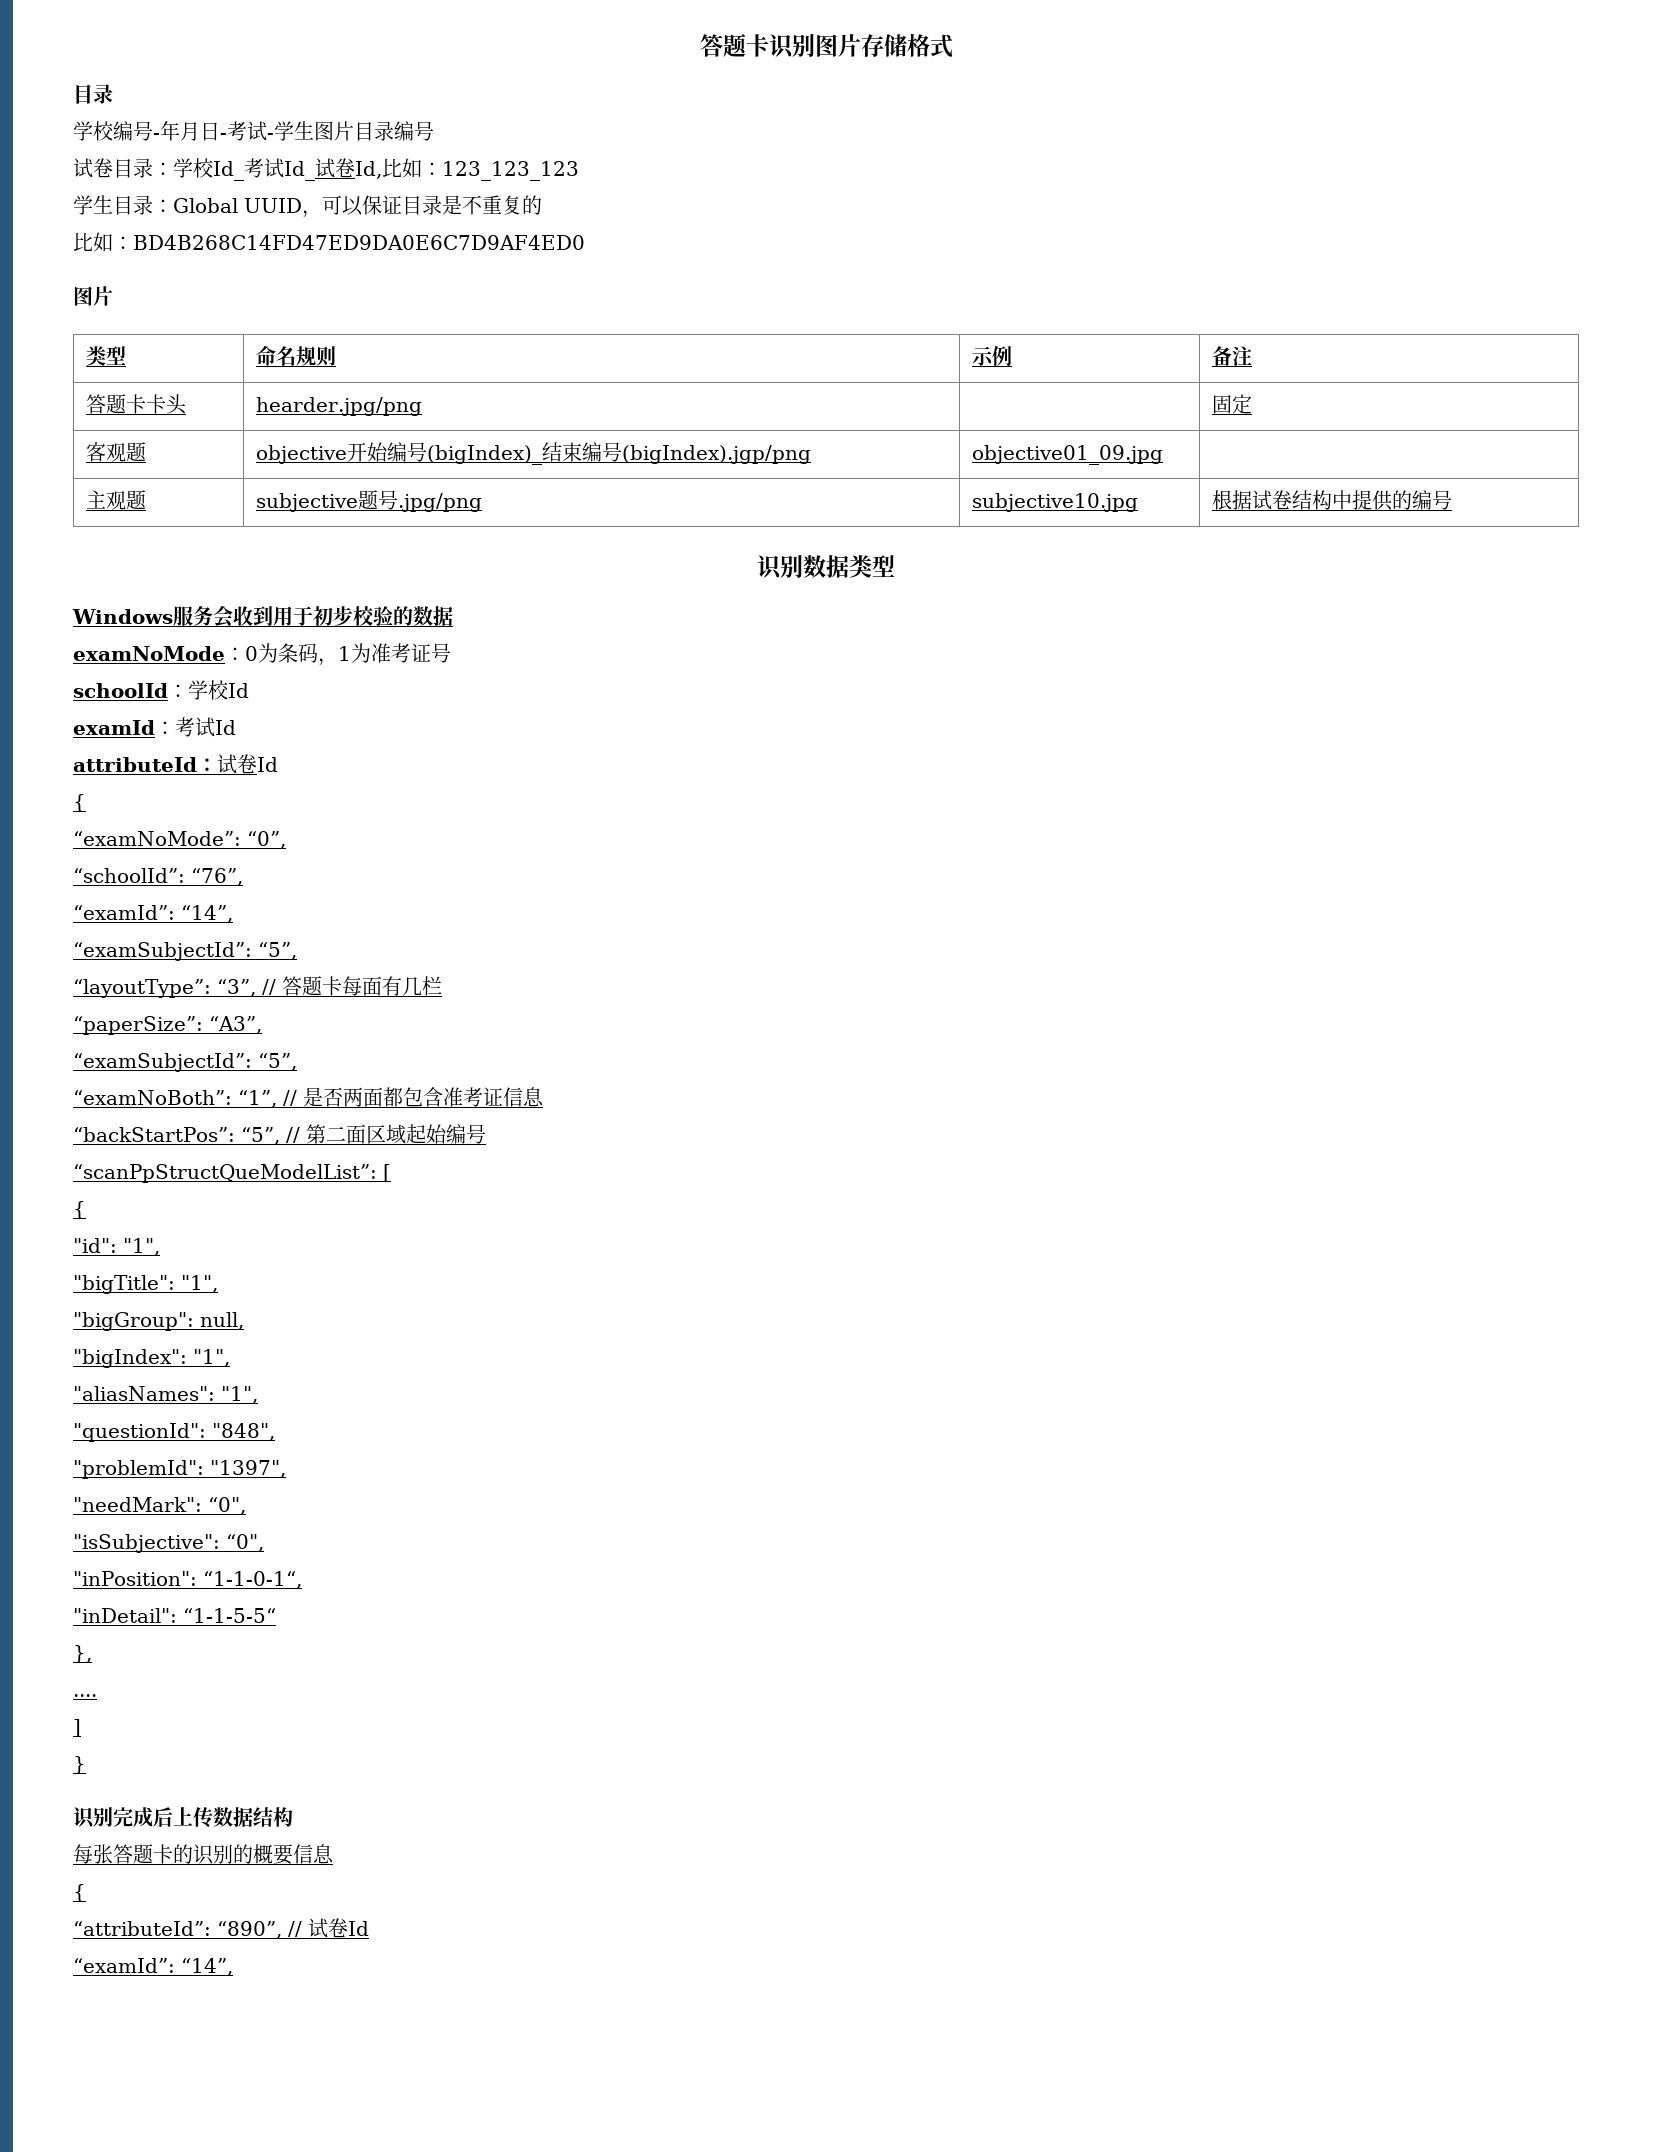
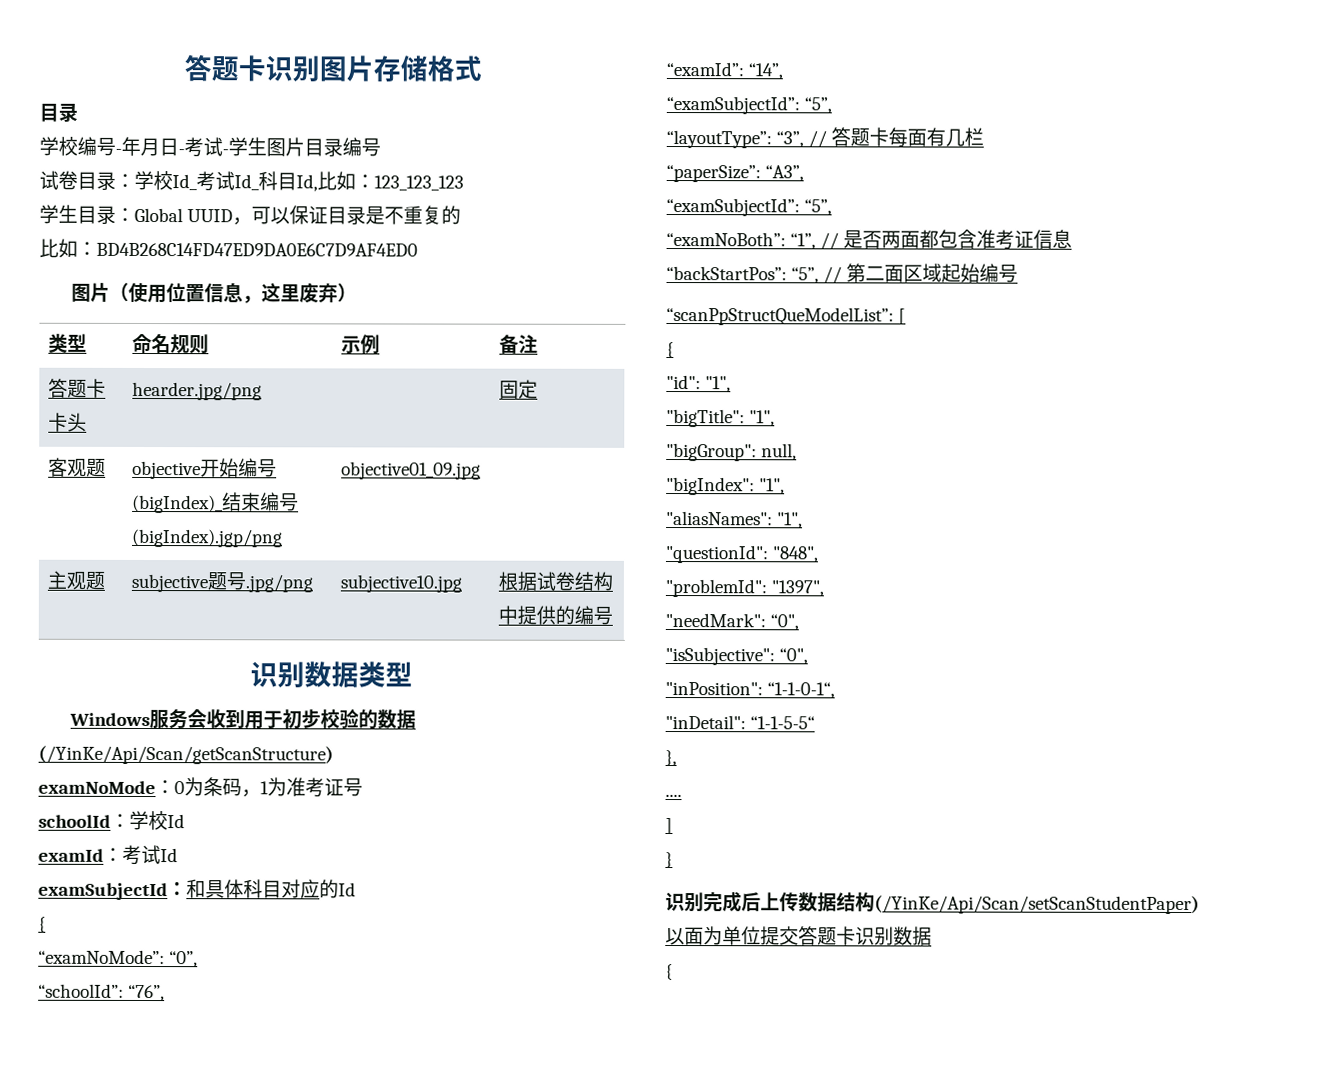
- 试卷目录：学校Id_考试Id_试卷Id,比如：123_123_123
+ 试卷目录：学校Id_考试Id_科目Id,比如：123_123_123
  比如：BD4B268C14FD47ED9DA0E6C7D9AF4ED0
- 图片
+ 图片（使用位置信息，这里废弃）
- Windows服务会收到用于初步校验的数据
+ Windows服务会收到用于初步校验的数据(/YinKe/Api/Scan/getScanStructure)
- attributeId：试卷Id
+ examSubjectId：和具体科目对应的Id
- 识别完成后上传数据结构
- 每张答题卡的识别的概要信息
+ 识别完成后上传数据结构(/YinKe/Api/Scan/setScanStudentPaper)
+ 以面为单位提交答题卡识别数据
  {
- “attributeId”: “890”, // 试卷Id
- “examId”: “14”,

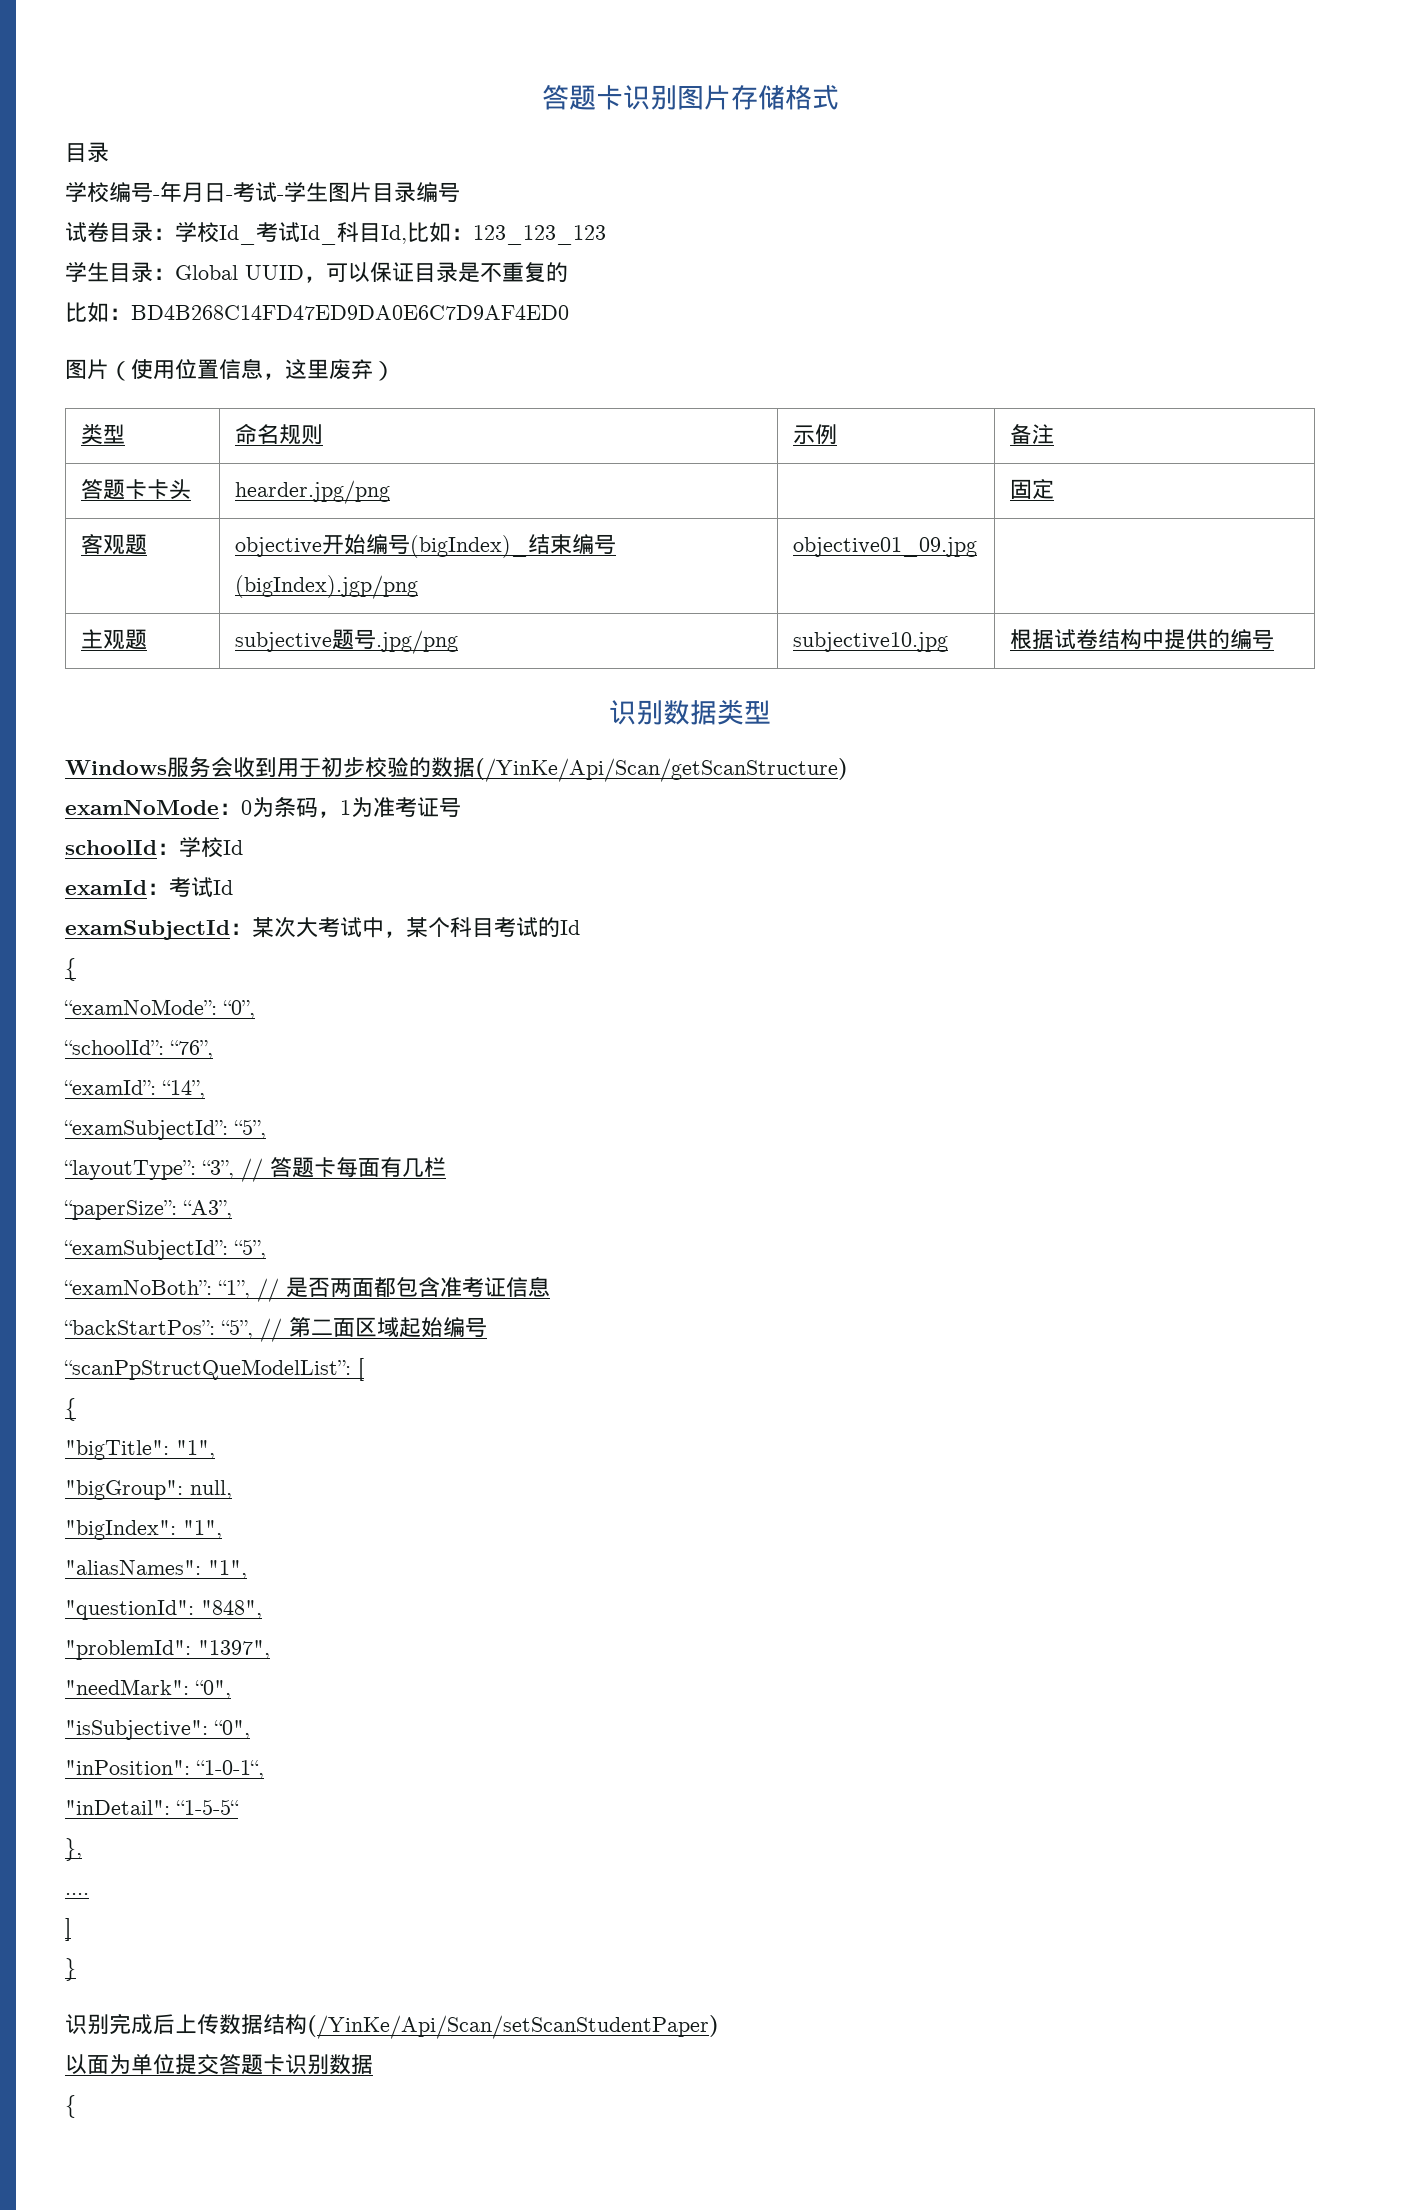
- examSubjectId：和具体科目对应的Id
+ examSubjectId：某次大考试中，某个科目考试的Id
- "id": "1",
- "inPosition": “1-1-0-1“,
+ "inPosition": “1-0-1“,
- "inDetail": “1-1-5-5“
+ "inDetail": “1-5-5“

